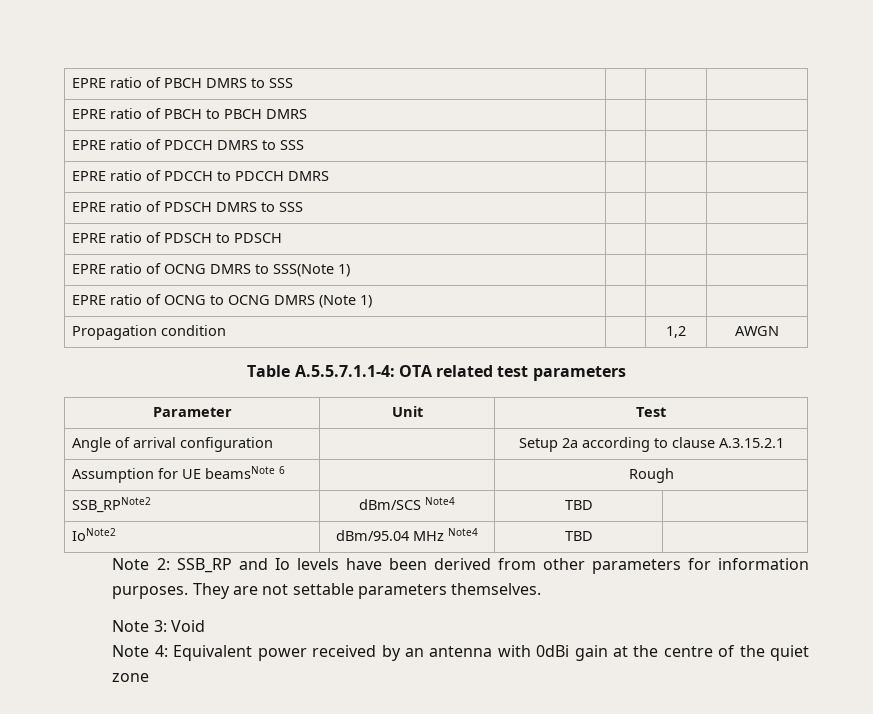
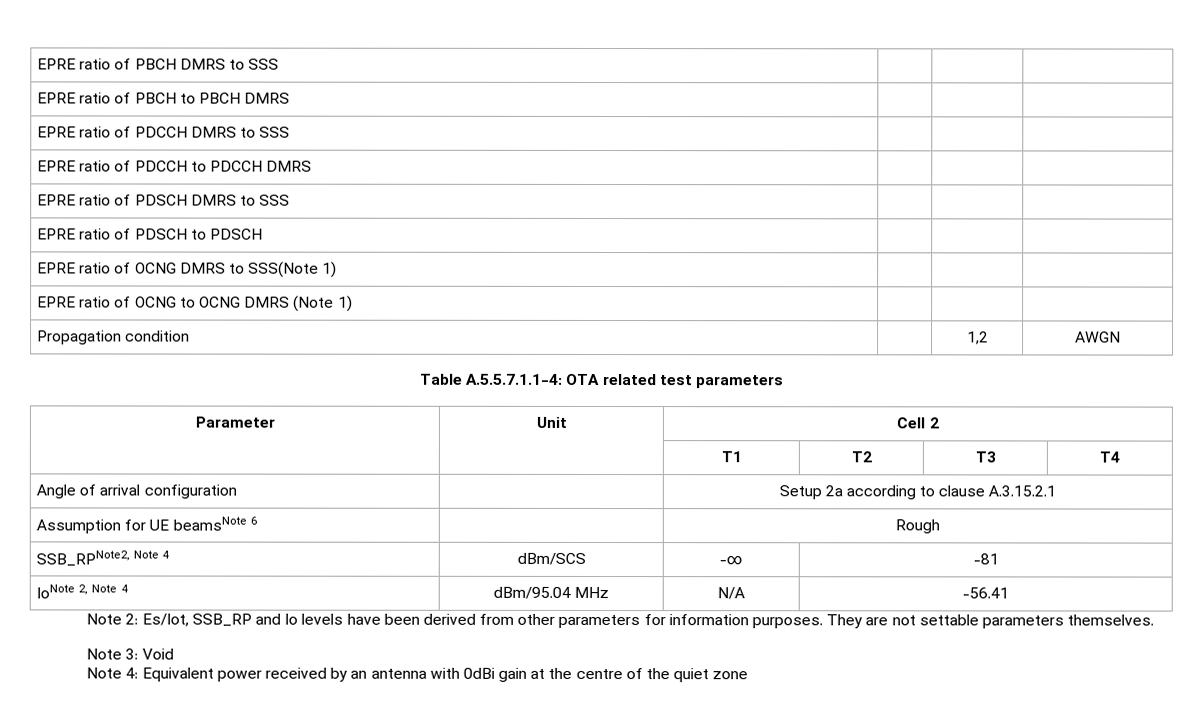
- Parameter | Unit | Test
+ Parameter | Unit | Cell 2
+ | | T1 | T2 | T3 | T4
- SSB_RPNote2 | dBm/SCS Note4 | TBD |
- IoNote2 | dBm/95.04 MHz Note4 | TBD |
+ SSB_RPNote2, Note 4 | dBm/SCS | -∞ | -81
+ IoNote 2, Note 4 | dBm/95.04 MHz | N/A | -56.41
- Note 2: SSB_RP and Io levels have been derived from other parameters for information purposes.
+ Note 2: Es/Iot, SSB_RP and Io levels have been derived from other parameters for information purposes.

